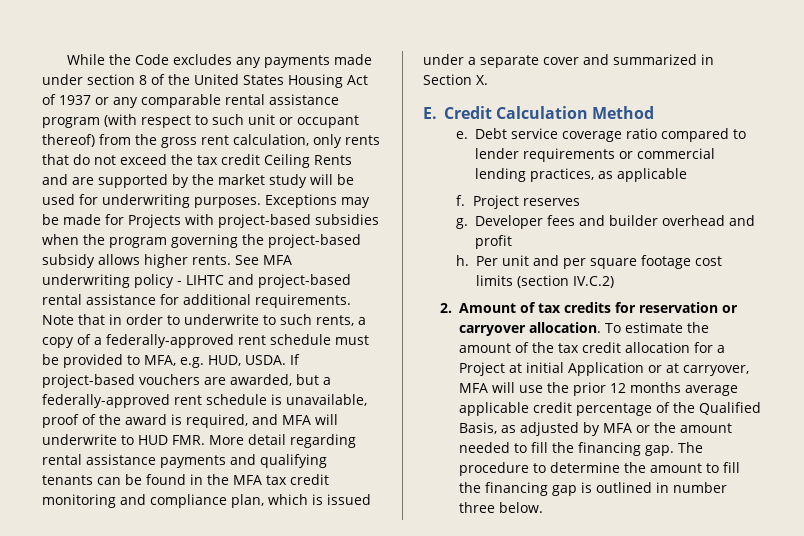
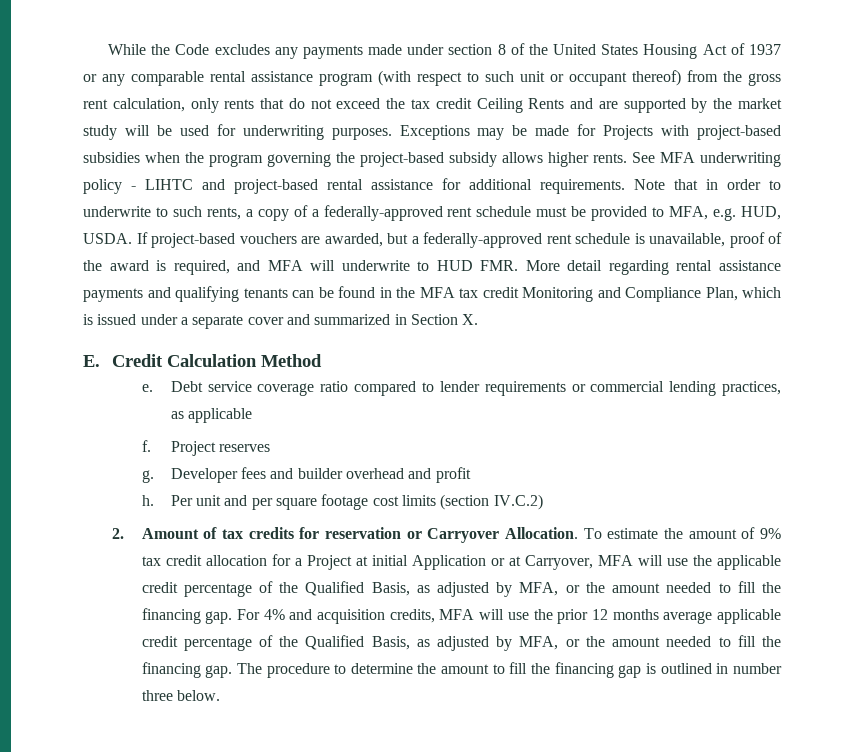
- If project-based vouchers are awarded, but a federally-approved rent schedule is unavailable, proof of the award is required, and MFA will underwrite to HUD FMR. More detail regarding rental assistance payments and qualifying tenants can be found in the MFA tax credit monitoring and compliance plan, which is issued under a separate cover and summarized in Section X.
+ If project-based vouchers are awarded, but a federally-approved rent schedule is unavailable, proof of the award is required, and MFA will underwrite to HUD FMR. More detail regarding rental assistance payments and qualifying tenants can be found in the MFA tax credit Monitoring and Compliance Plan, which is issued under a separate cover and summarized in Section X.
- 2. Amount of tax credits for reservation or carryover allocation.
+ 2. Amount of tax credits for reservation or Carryover Allocation.
- To estimate the amount of the tax credit allocation for a Project at initial Application or at carryover, MFA will use the prior 12 months average applicable credit percentage of the Qualified Basis, as adjusted by MFA or the amount needed to fill the financing gap.
+ To estimate the amount of 9% tax credit allocation for a Project at initial Application or at Carryover, MFA will use the applicable credit percentage of the Qualified Basis, as adjusted by MFA, or the amount needed to fill the financing gap. For 4% and acquisition credits, MFA will use the prior 12 months average applicable credit percentage of the Qualified Basis, as adjusted by MFA, or the amount needed to fill the financing gap.

